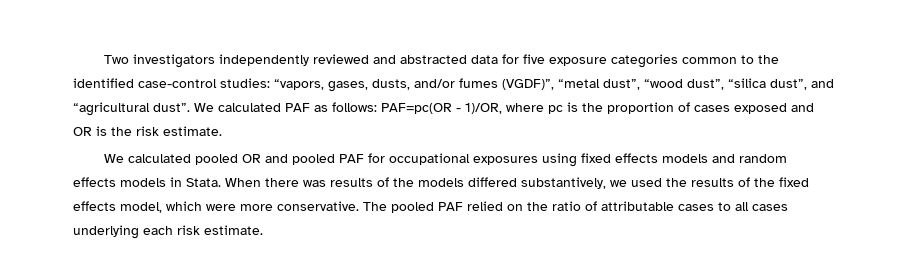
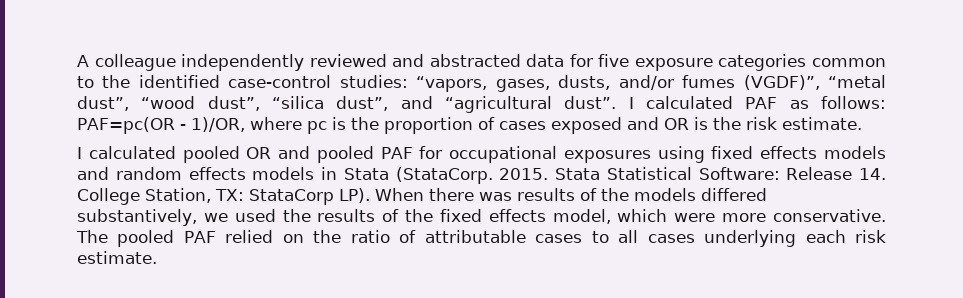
- Two investigators independently reviewed and abstracted data for five exposure categories common to the identified case-control studies: “vapors, gases, dusts, and/or fumes (VGDF)”, “metal dust”, “wood dust”, “silica dust”, and “agricultural dust”.
+ A colleague independently reviewed and abstracted data for five exposure categories common to the identified case-control studies: “vapors, gases, dusts, and/or fumes (VGDF)”, “metal dust”, “wood dust”, “silica dust”, and “agricultural dust”.
- We calculated PAF as follows: PAF=pc(OR - 1)/OR, where pc is the proportion of cases exposed and OR is the risk estimate.
+ I calculated PAF as follows: PAF=pc(OR - 1)/OR, where pc is the proportion of cases exposed and OR is the risk estimate.
- We calculated pooled OR and pooled PAF for occupational exposures using fixed effects models and random effects models in Stata. When there was results of the models differed substantively, we used the results of the fixed effects model, which were more conservative.
+ I calculated pooled OR and pooled PAF for occupational exposures using fixed effects models and random effects models in Stata (StataCorp. 2015. Stata Statistical Software: Release 14. College Station, TX: StataCorp LP). When there was results of the models differed substantively, we used the results of the fixed effects model, which were more conservative.

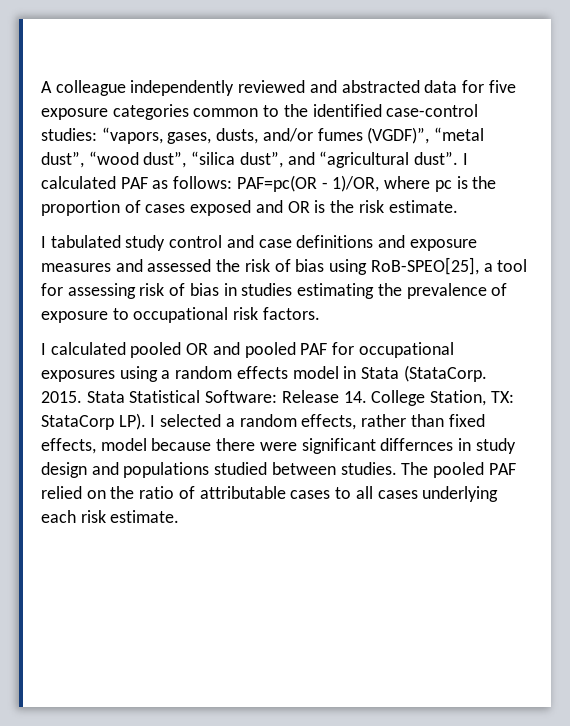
+ I tabulated study control and case definitions and exposure measures and assessed the risk of bias using RoB-SPEO[25], a tool for assessing risk of bias in studies estimating the prevalence of exposure to occupational risk factors.
- I calculated pooled OR and pooled PAF for occupational exposures using fixed effects models and random effects models in Stata (StataCorp.
+ I calculated pooled OR and pooled PAF for occupational exposures using a random effects model in Stata (StataCorp.
- Stata Statistical Software: Release 14. College Station, TX: StataCorp LP). When there was results of the models differed substantively, we used the results of the fixed effects model, which were more conservative.
+ Stata Statistical Software: Release 14. College Station, TX: StataCorp LP). I selected a random effects, rather than fixed effects, model because there were significant differnces in study design and populations studied between studies.

